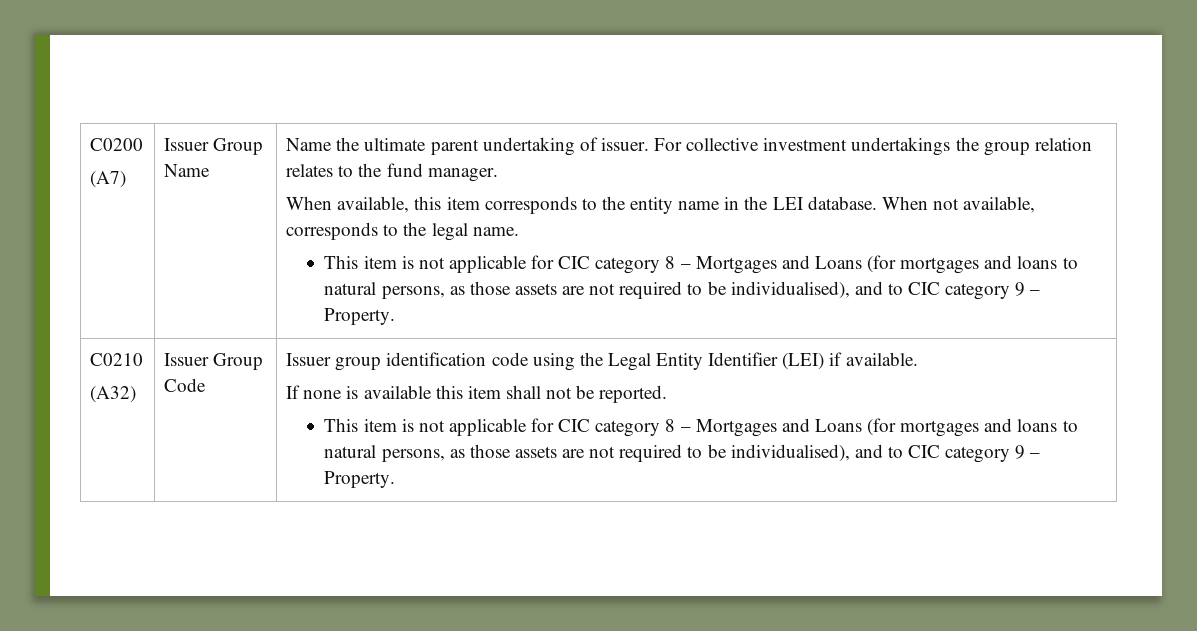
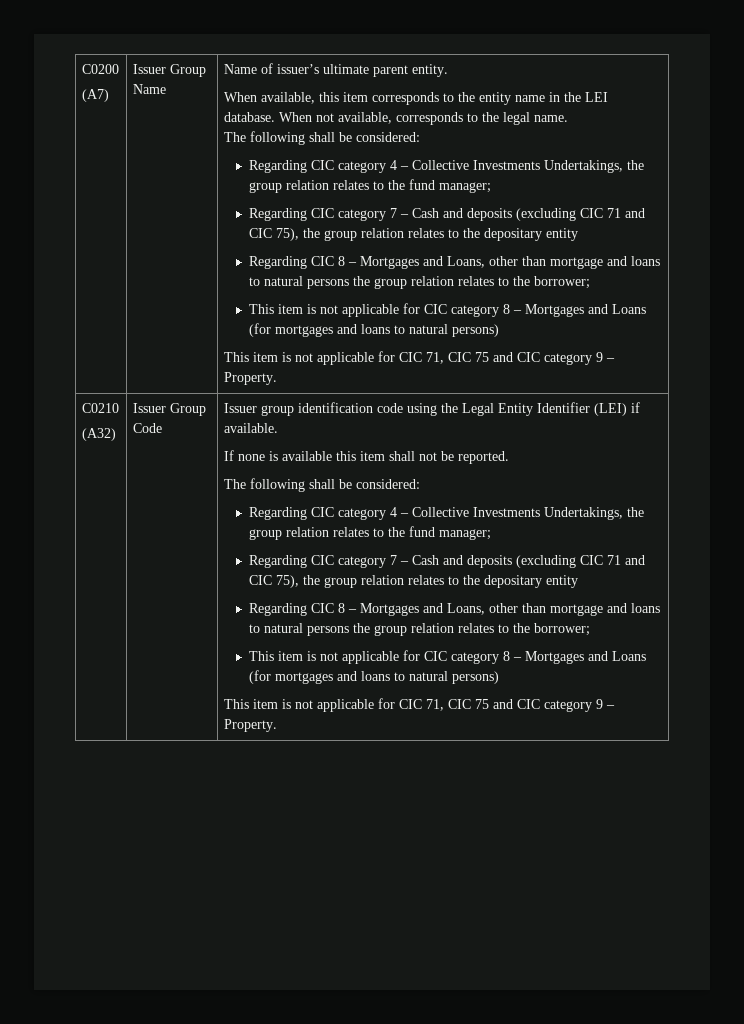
- Name the ultimate parent undertaking of issuer. For collective investment undertakings the group relation relates to the fund manager.
+ Name of issuer’s ultimate parent entity.
  When not available, corresponds to the legal name.
- This item is not applicable for CIC category 8 – Mortgages and Loans (for mortgages and loans to natural persons, as those assets are not required to be individualised), and to CIC category 9 – Property.
+ The following shall be considered:
+ Regarding CIC category 4 – Collective Investments Undertakings, the group relation relates to the fund manager;
+ Regarding CIC category 7 – Cash and deposits (excluding CIC 71 and CIC 75), the group relation relates to the depositary entity
+ Regarding CIC 8 – Mortgages and Loans, other than mortgage and loans to natural persons the group relation relates to the borrower;
+ This item is not applicable for CIC category 8 – Mortgages and Loans (for mortgages and loans to natural persons)
+ This item is not applicable for CIC 71, CIC 75 and CIC category 9 – Property.
  If none is available this item shall not be reported.
- This item is not applicable for CIC category 8 – Mortgages and Loans (for mortgages and loans to natural persons, as those assets are not required to be individualised), and to CIC category 9 – Property.
+ The following shall be considered:
+ Regarding CIC category 4 – Collective Investments Undertakings, the group relation relates to the fund manager;
+ Regarding CIC category 7 – Cash and deposits (excluding CIC 71 and CIC 75), the group relation relates to the depositary entity
+ Regarding CIC 8 – Mortgages and Loans, other than mortgage and loans to natural persons the group relation relates to the borrower;
+ This item is not applicable for CIC category 8 – Mortgages and Loans (for mortgages and loans to natural persons)
+ This item is not applicable for CIC 71, CIC 75 and CIC category 9 – Property.

